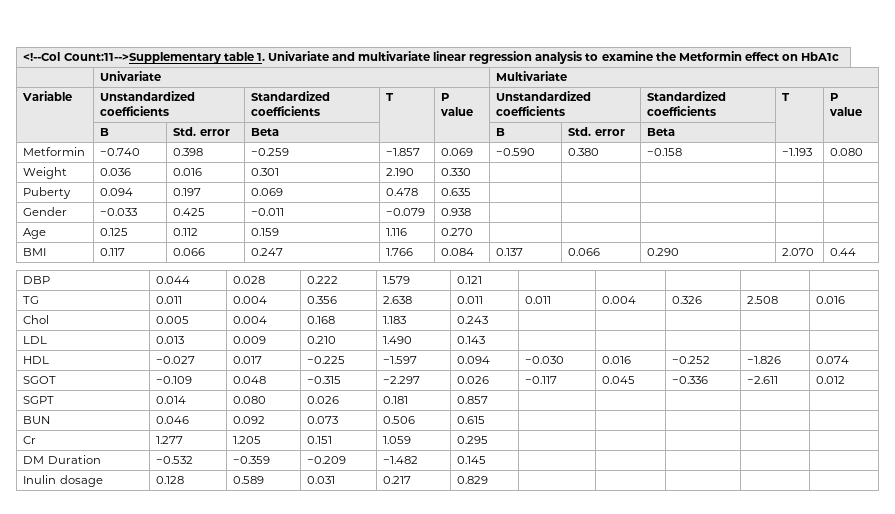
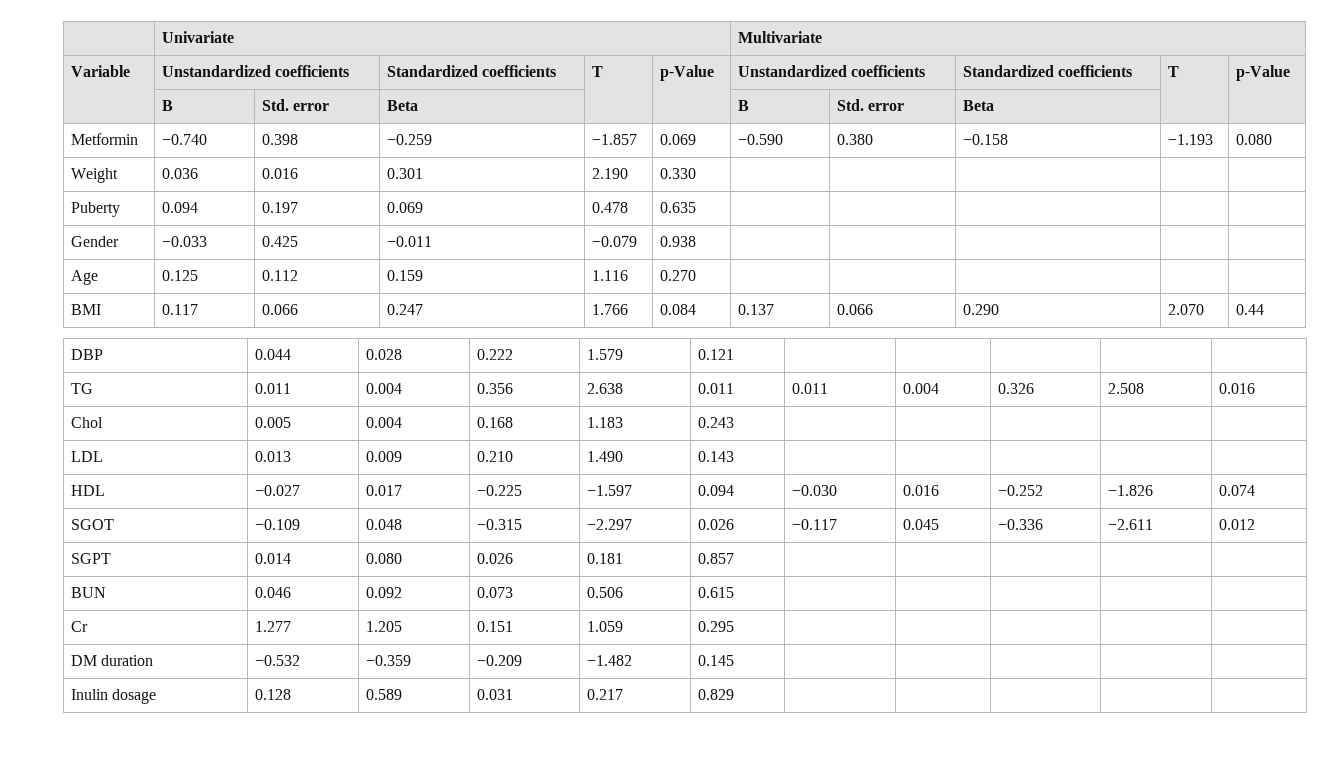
- <!--Col Count:11-->Supplementary table 1. Univariate and multivariate linear regression analysis to examine the Metformin effect on HbA1c
- Variable | Unstandardized coefficients | Standardized coefficients | T | P value | Unstandardized coefficients | Standardized coefficients | T | P value
+ Variable | Unstandardized coefficients | Standardized coefficients | T | p-Value | Unstandardized coefficients | Standardized coefficients | T | p-Value
- DM Duration | −0.532 | −0.359 | −0.209 | −1.482 | 0.145 | | | | |
+ DM duration | −0.532 | −0.359 | −0.209 | −1.482 | 0.145 | | | | |

